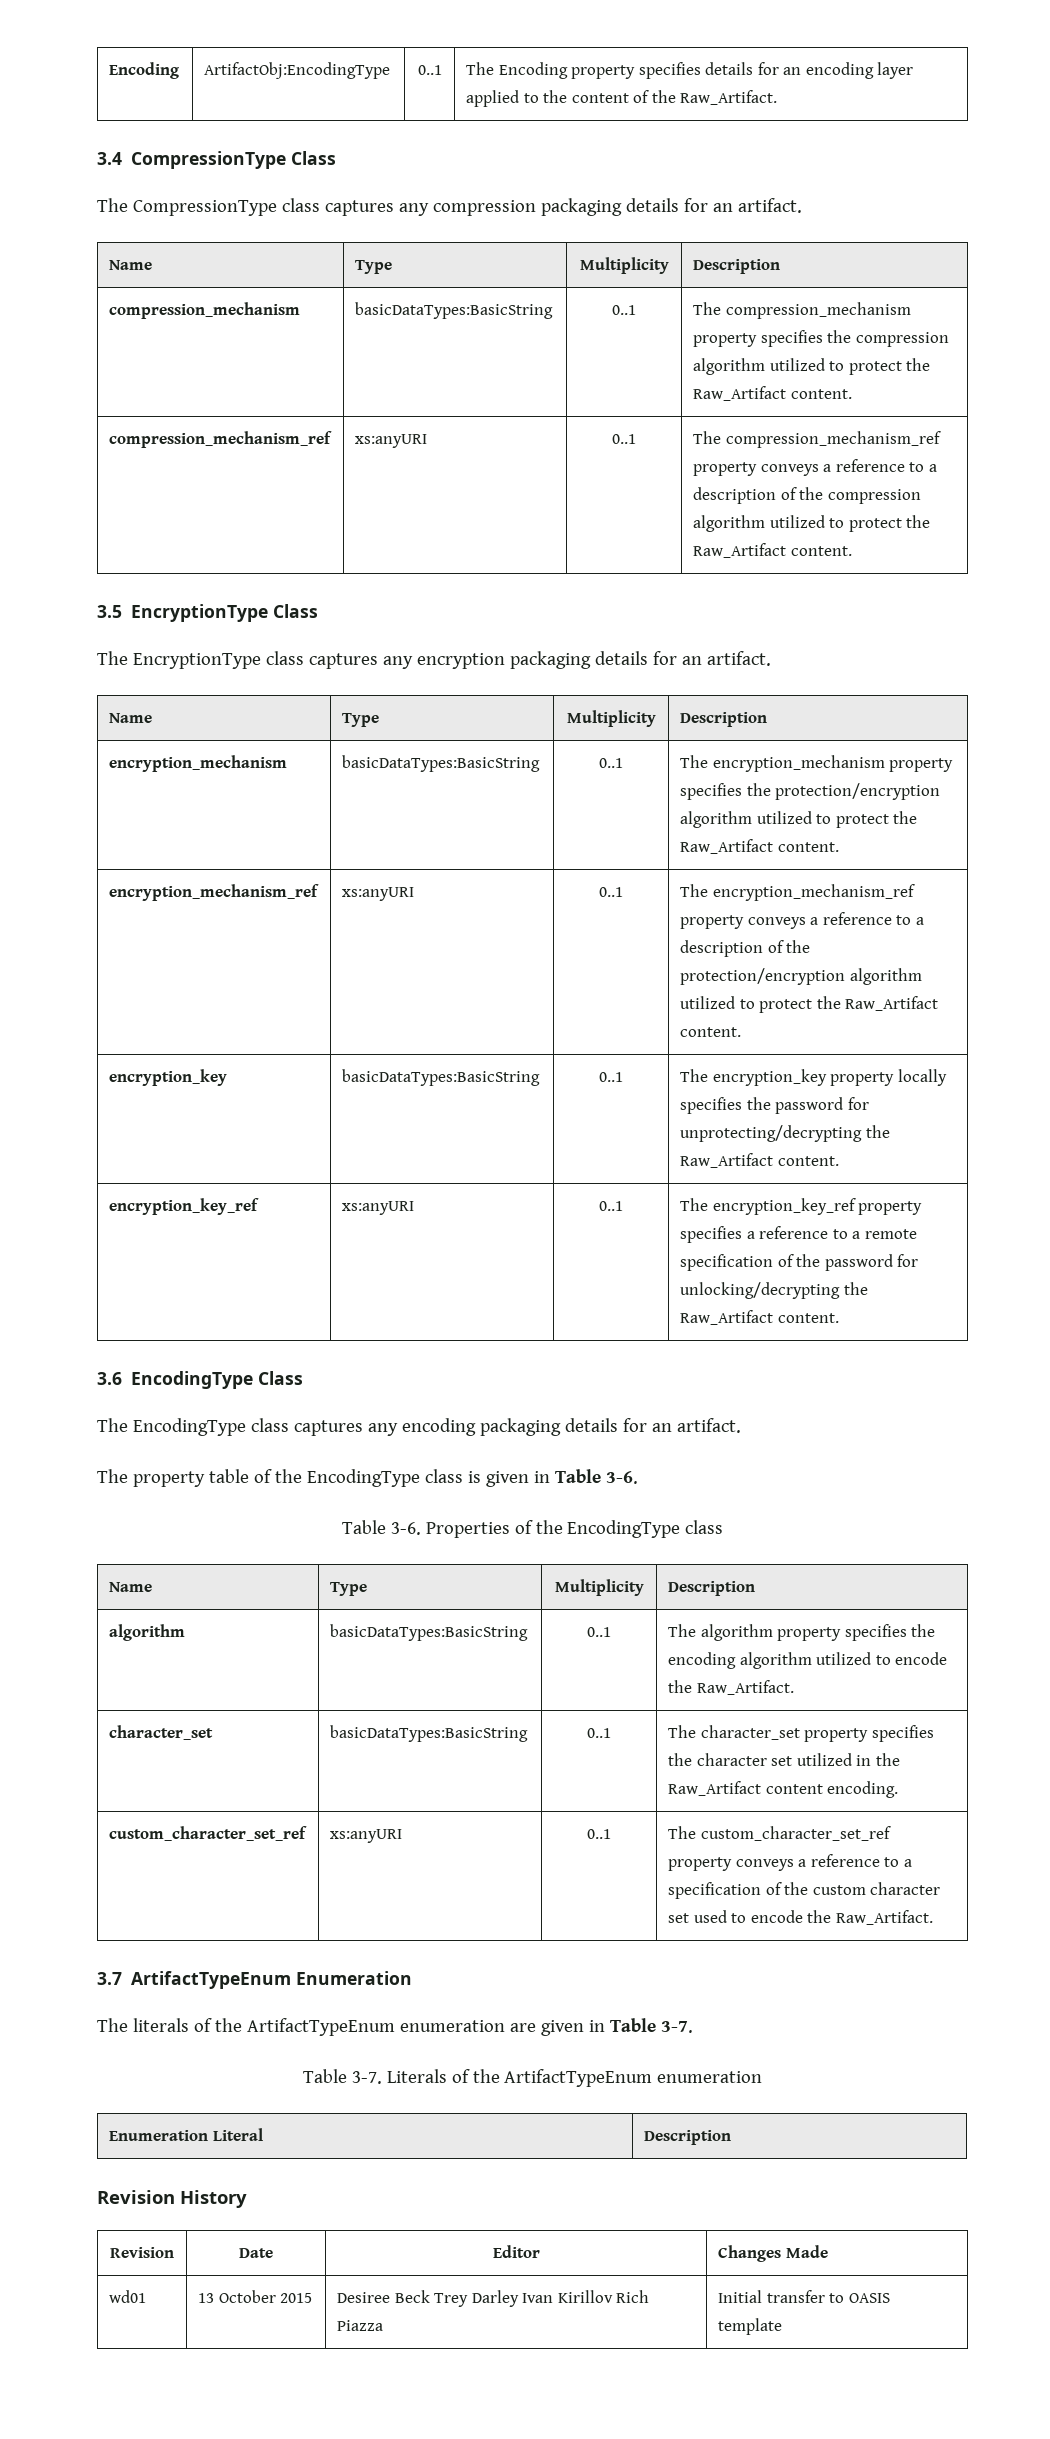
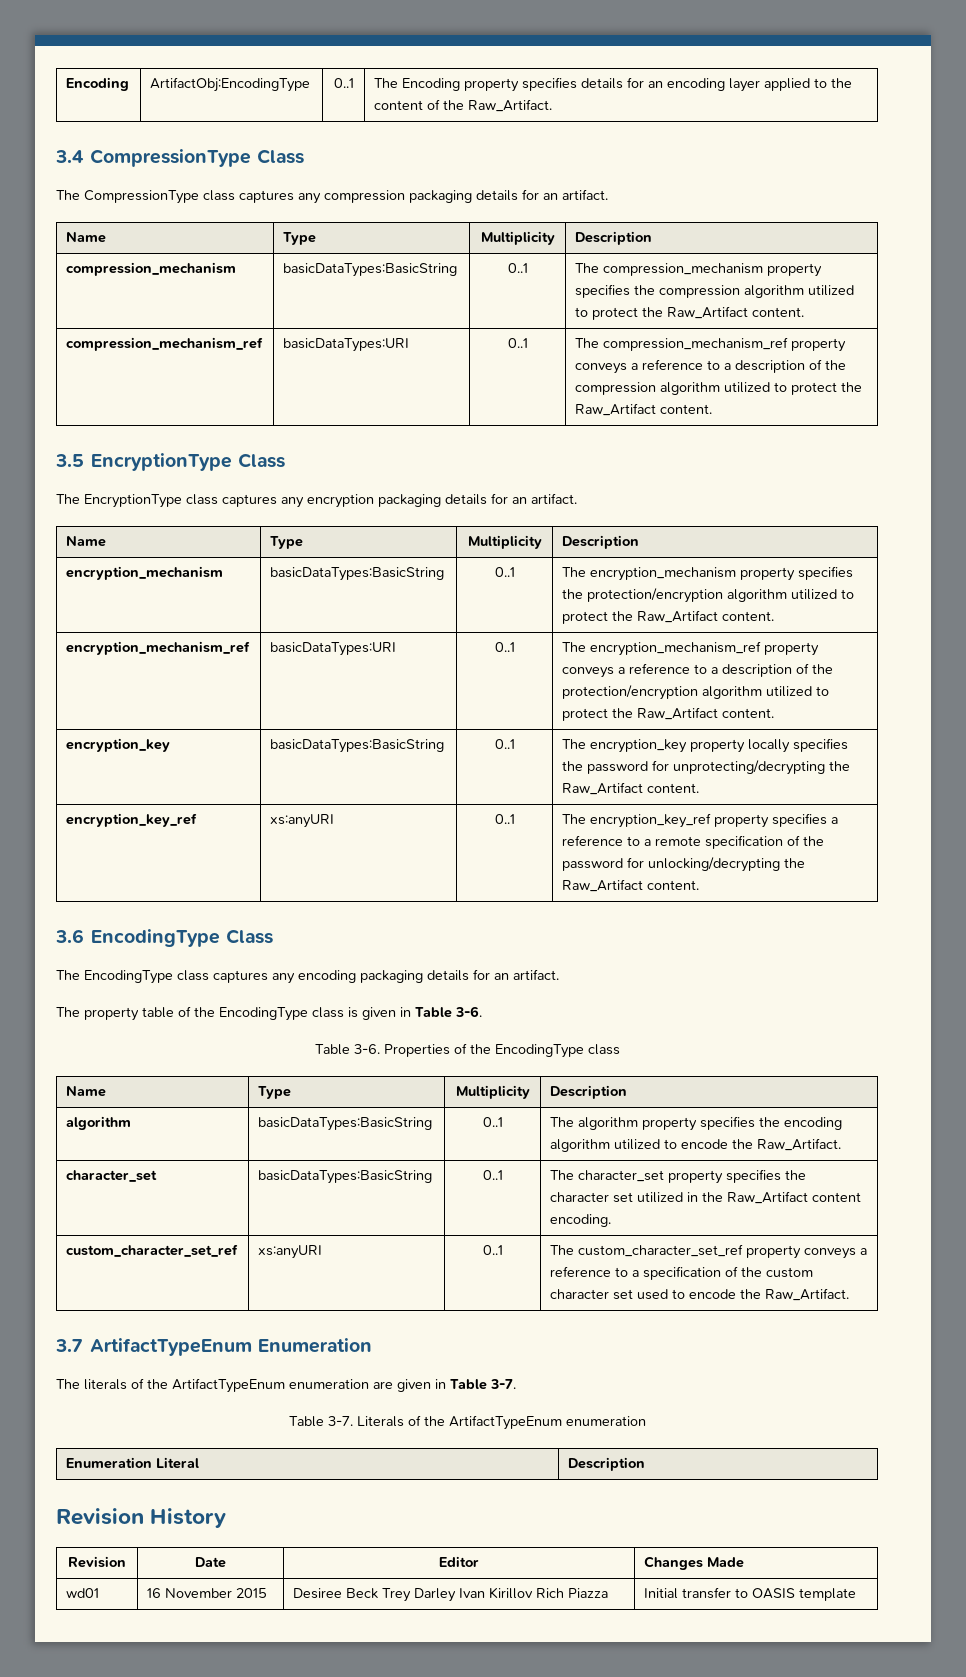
- compression_mechanism_ref | xs:anyURI | 0..1 | The compression_mechanism_ref property conveys a reference to a description of the compression algorithm utilized to protect the Raw_Artifact content.
+ compression_mechanism_ref | basicDataTypes:URI | 0..1 | The compression_mechanism_ref property conveys a reference to a description of the compression algorithm utilized to protect the Raw_Artifact content.
- encryption_mechanism_ref | xs:anyURI | 0..1 | The encryption_mechanism_ref property conveys a reference to a description of the protection/encryption algorithm utilized to protect the Raw_Artifact content.
+ encryption_mechanism_ref | basicDataTypes:URI | 0..1 | The encryption_mechanism_ref property conveys a reference to a description of the protection/encryption algorithm utilized to protect the Raw_Artifact content.
- wd01 | 13 October 2015 | Desiree Beck Trey Darley Ivan Kirillov Rich Piazza | Initial transfer to OASIS template
+ wd01 | 16 November 2015 | Desiree Beck Trey Darley Ivan Kirillov Rich Piazza | Initial transfer to OASIS template

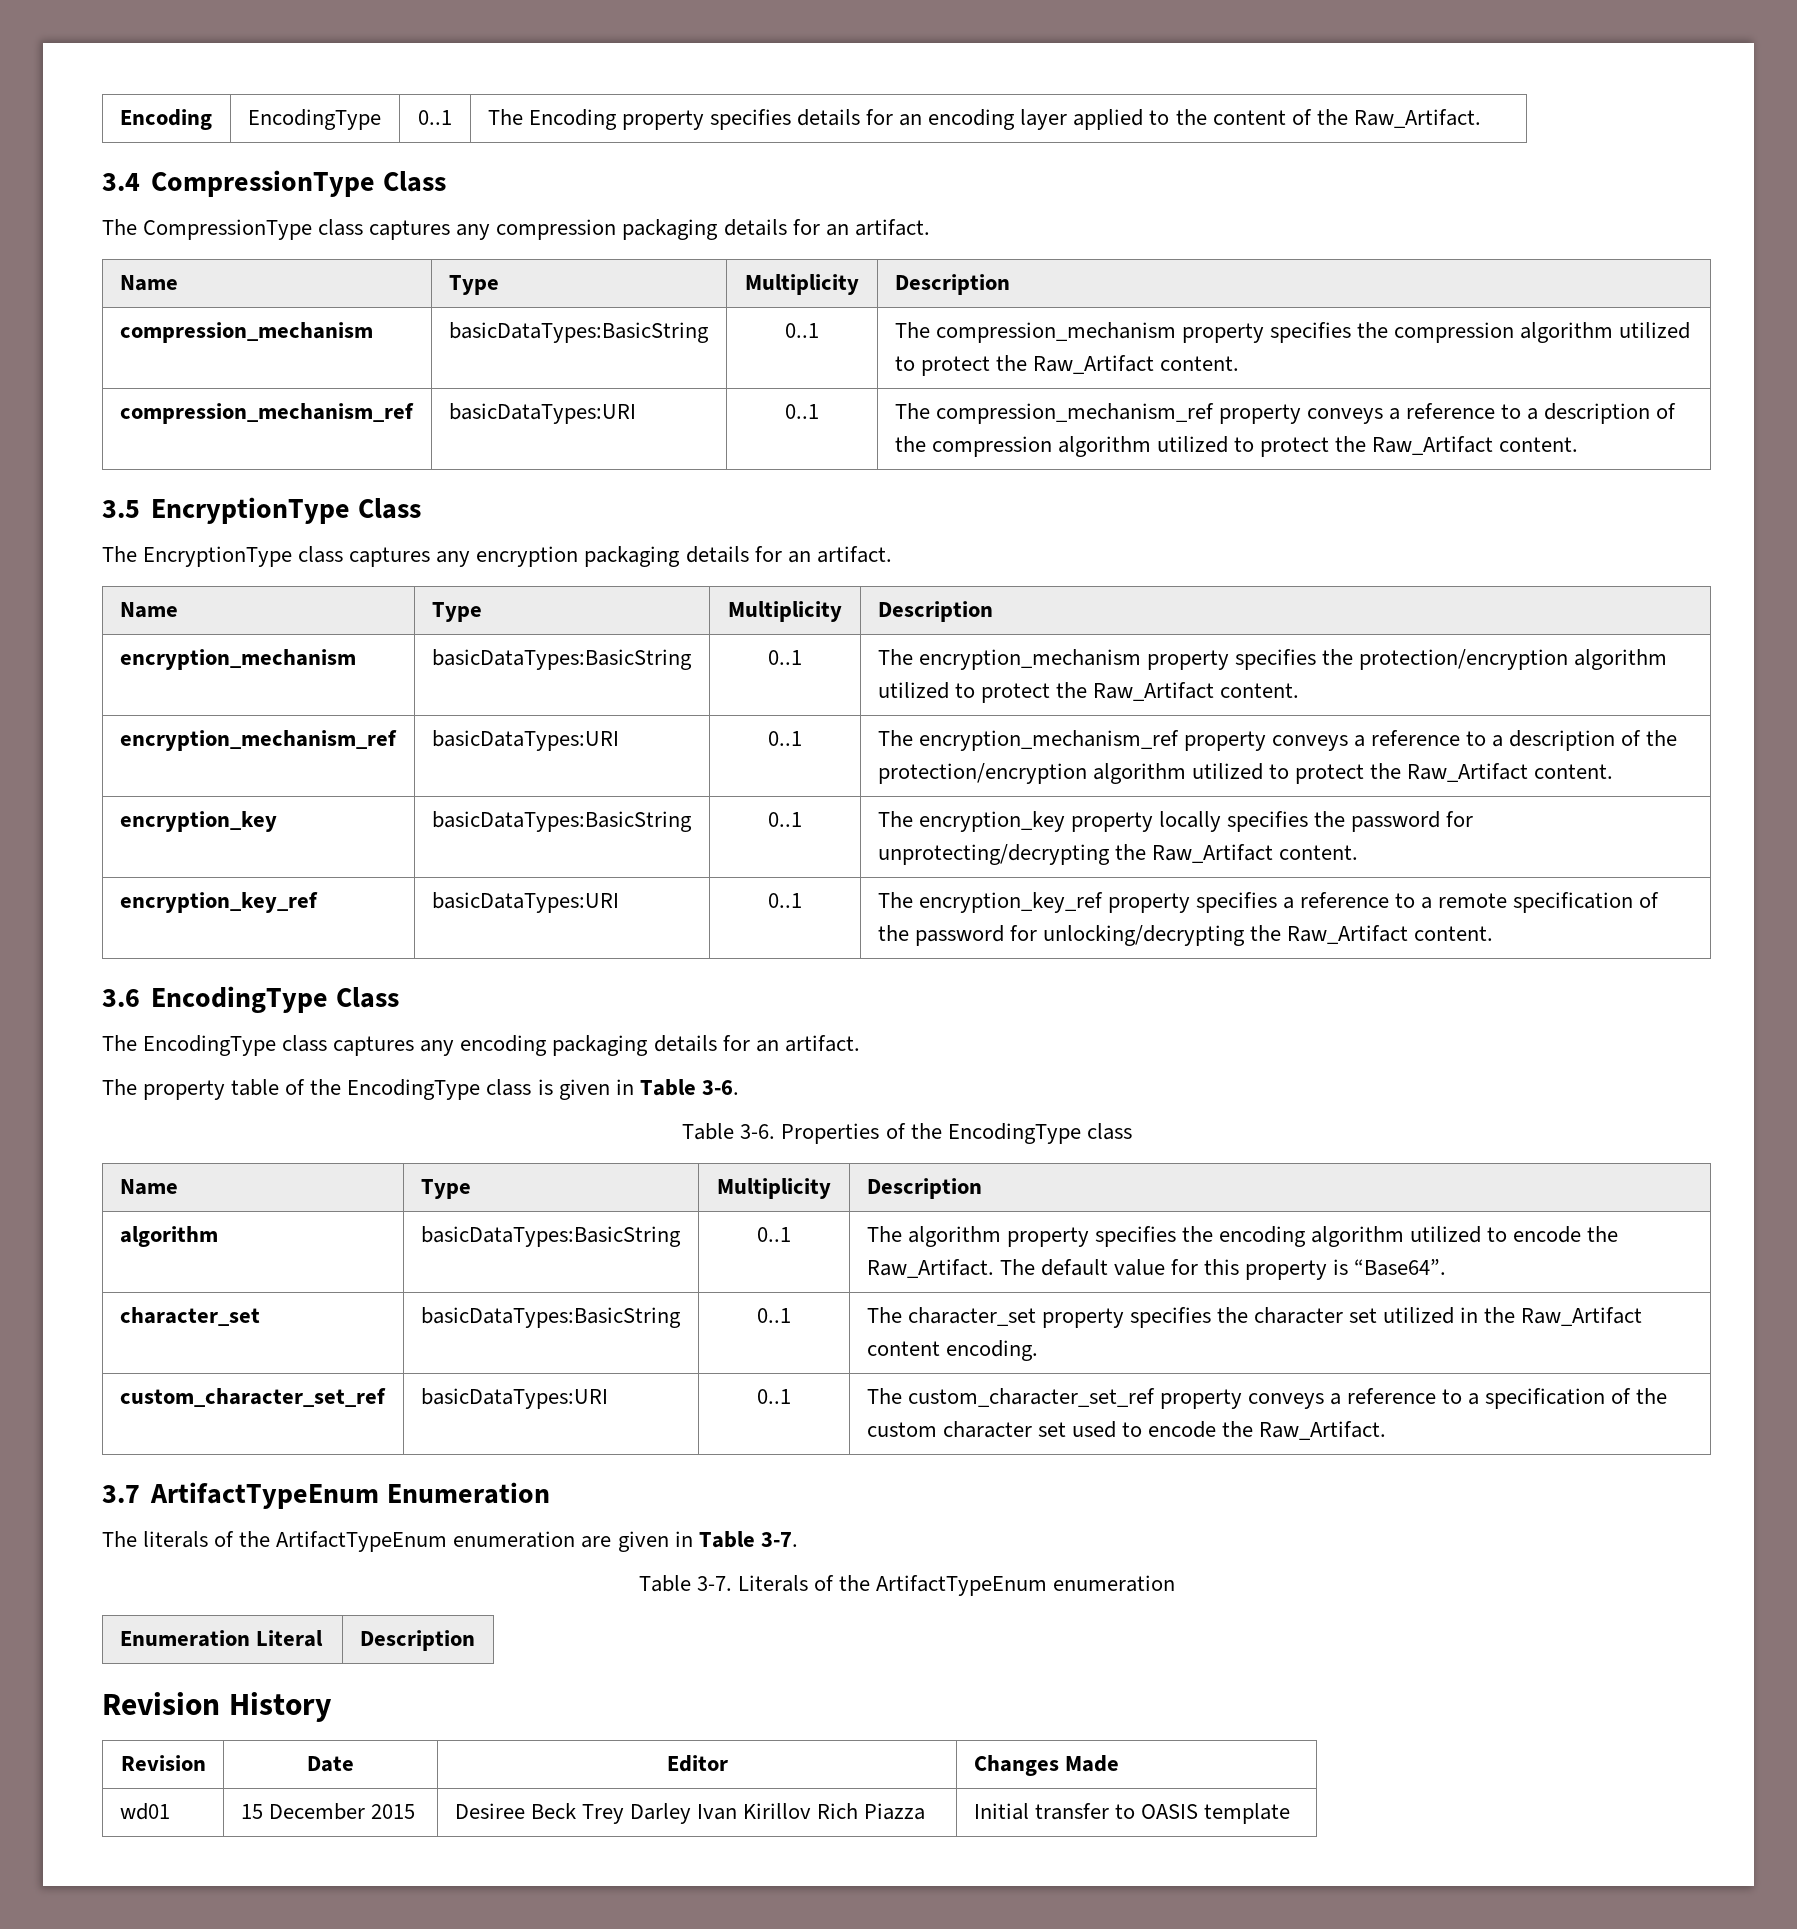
- Encoding | ArtifactObj:EncodingType | 0..1 | The Encoding property specifies details for an encoding layer applied to the content of the Raw_Artifact.
+ Encoding | EncodingType | 0..1 | The Encoding property specifies details for an encoding layer applied to the content of the Raw_Artifact.
- encryption_key_ref | xs:anyURI | 0..1 | The encryption_key_ref property specifies a reference to a remote specification of the password for unlocking/decrypting the Raw_Artifact content.
+ encryption_key_ref | basicDataTypes:URI | 0..1 | The encryption_key_ref property specifies a reference to a remote specification of the password for unlocking/decrypting the Raw_Artifact content.
- algorithm | basicDataTypes:BasicString | 0..1 | The algorithm property specifies the encoding algorithm utilized to encode the Raw_Artifact.
+ algorithm | basicDataTypes:BasicString | 0..1 | The algorithm property specifies the encoding algorithm utilized to encode the Raw_Artifact. The default value for this property is “Base64”.
- custom_character_set_ref | xs:anyURI | 0..1 | The custom_character_set_ref property conveys a reference to a specification of the custom character set used to encode the Raw_Artifact.
+ custom_character_set_ref | basicDataTypes:URI | 0..1 | The custom_character_set_ref property conveys a reference to a specification of the custom character set used to encode the Raw_Artifact.
- wd01 | 16 November 2015 | Desiree Beck Trey Darley Ivan Kirillov Rich Piazza | Initial transfer to OASIS template
+ wd01 | 15 December 2015 | Desiree Beck Trey Darley Ivan Kirillov Rich Piazza | Initial transfer to OASIS template

